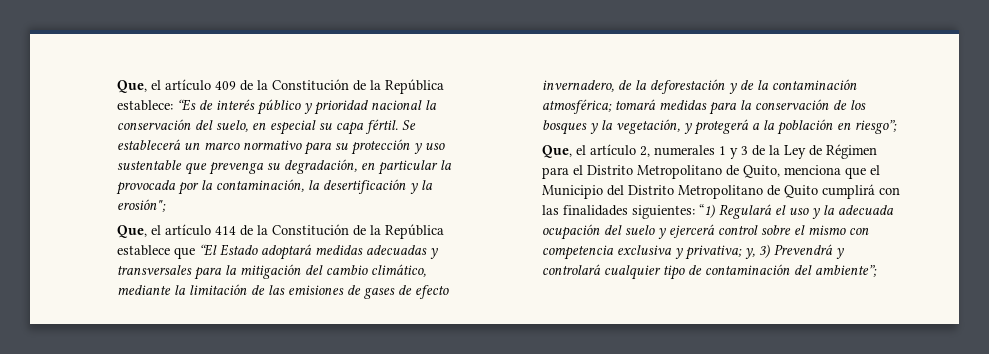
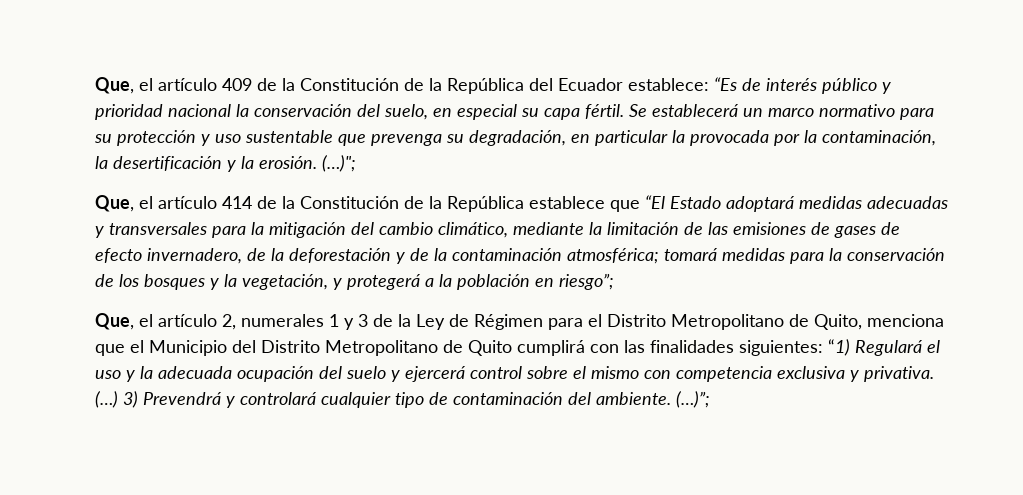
- Que, el artículo 409 de la Constitución de la República establece: “Es de interés público y prioridad nacional la conservación del suelo, en especial su capa fértil.
+ Que, el artículo 409 de la Constitución de la República del Ecuador establece: “Es de interés público y prioridad nacional la conservación del suelo, en especial su capa fértil.
- Se establecerá un marco normativo para su protección y uso sustentable que prevenga su degradación, en particular la provocada por la contaminación, la desertificación y la erosión";
+ Se establecerá un marco normativo para su protección y uso sustentable que prevenga su degradación, en particular la provocada por la contaminación, la desertificación y la erosión. (…)";
- “1) Regulará el uso y la adecuada ocupación del suelo y ejercerá control sobre el mismo con competencia exclusiva y privativa; y, 3) Prevendrá y controlará cualquier tipo de contaminación del ambiente”;
+ “1) Regulará el uso y la adecuada ocupación del suelo y ejercerá control sobre el mismo con competencia exclusiva y privativa. (…) 3) Prevendrá y controlará cualquier tipo de contaminación del ambiente. (…)”;

